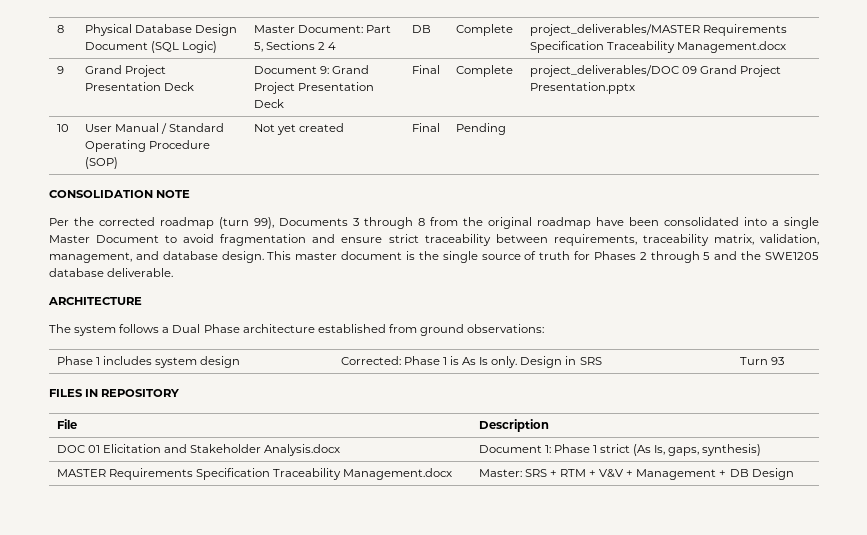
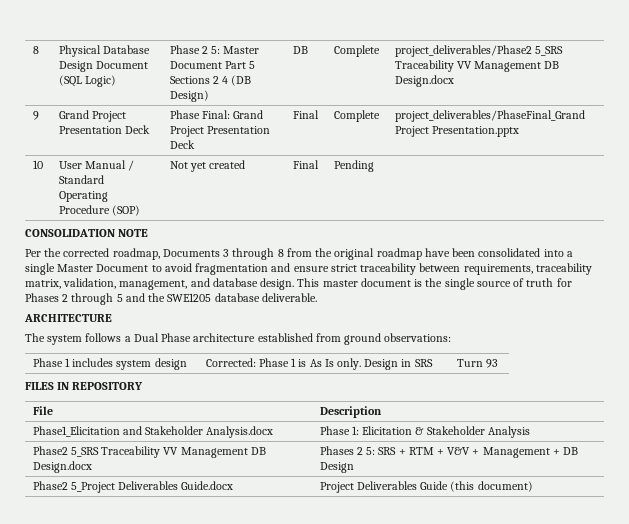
- 8 | Physical Database Design Document (SQL Logic) | Master Document: Part 5, Sections 2 4 | DB | Complete | project_deliverables/MASTER Requirements Specification Traceability Management.docx
+ 8 | Physical Database Design Document (SQL Logic) | Phase 2 5: Master Document Part 5 Sections 2 4 (DB Design) | DB | Complete | project_deliverables/Phase2 5_SRS Traceability VV Management DB Design.docx
- 9 | Grand Project Presentation Deck | Document 9: Grand Project Presentation Deck | Final | Complete | project_deliverables/DOC 09 Grand Project Presentation.pptx
+ 9 | Grand Project Presentation Deck | Phase Final: Grand Project Presentation Deck | Final | Complete | project_deliverables/PhaseFinal_Grand Project Presentation.pptx
- Per the corrected roadmap (turn 99), Documents 3 through 8 from the original roadmap have been consolidated into a single Master Document to avoid fragmentation and ensure strict traceability between requirements, traceability matrix, validation, management, and database design.
+ Per the corrected roadmap, Documents 3 through 8 from the original roadmap have been consolidated into a single Master Document to avoid fragmentation and ensure strict traceability between requirements, traceability matrix, validation, management, and database design.
- DOC 01 Elicitation and Stakeholder Analysis.docx | Document 1: Phase 1 strict (As Is, gaps, synthesis)
- MASTER Requirements Specification Traceability Management.docx | Master: SRS + RTM + V&V + Management + DB Design
+ Phase1_Elicitation and Stakeholder Analysis.docx | Phase 1: Elicitation & Stakeholder Analysis
+ Phase2 5_SRS Traceability VV Management DB Design.docx | Phases 2 5: SRS + RTM + V&V + Management + DB Design
+ Phase2 5_Project Deliverables Guide.docx | Project Deliverables Guide (this document)

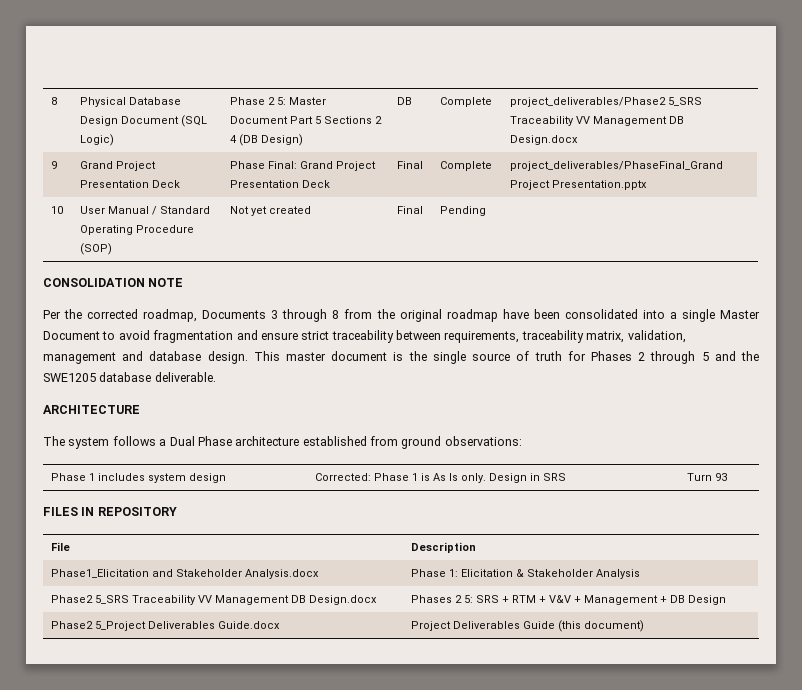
- Per the corrected roadmap, Documents 3 through 8 from the original roadmap have been consolidated into a single Master Document to avoid fragmentation and ensure strict traceability between requirements, traceability matrix, validation, management, and database design.
+ Per the corrected roadmap, Documents 3 through 8 from the original roadmap have been consolidated into a single Master Document to avoid fragmentation and ensure strict traceability between requirements, traceability matrix, validation, management and database design.

